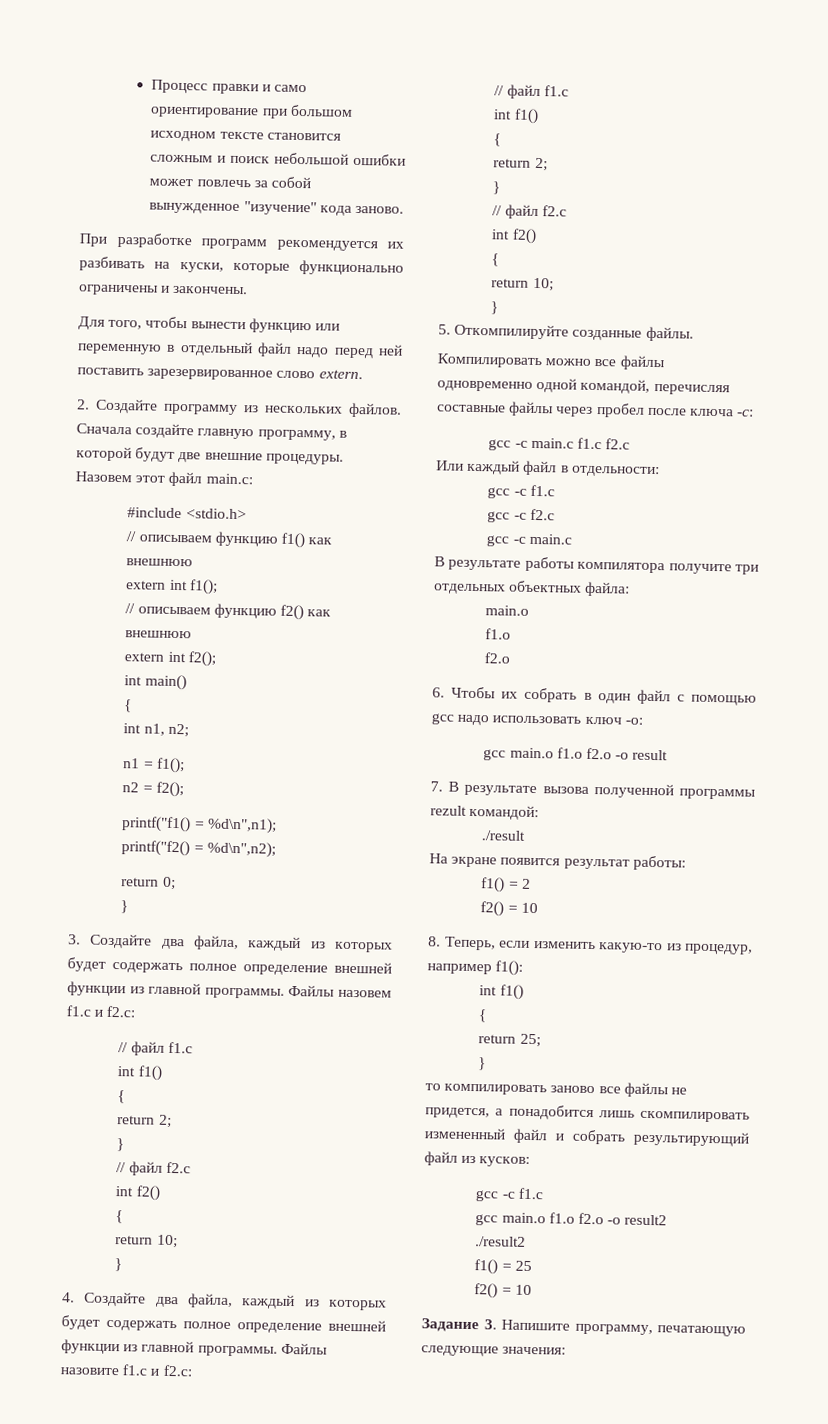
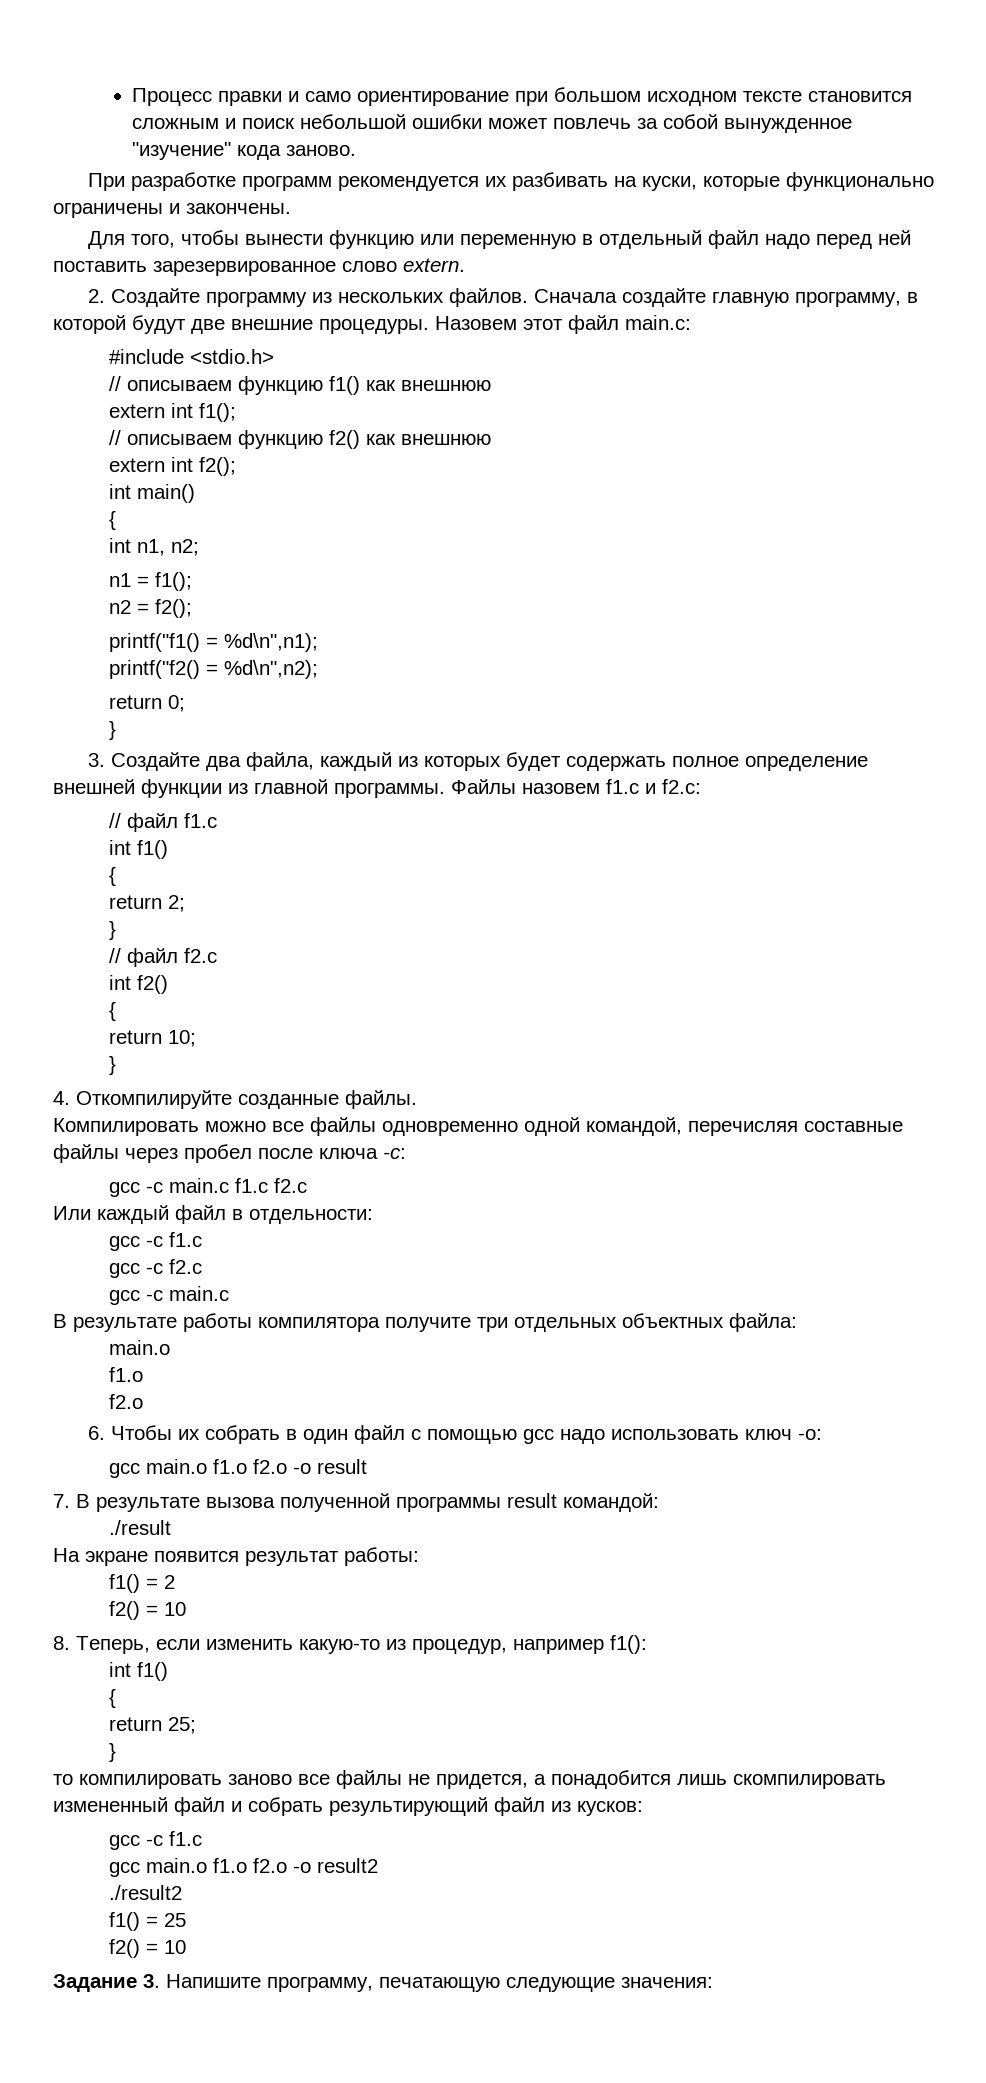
- 4. Создайте два файла, каждый из которых будет содержать полное определение внешней функции из главной программы. Файлы назовите f1.c и f2.c:
- // файл f1.c
- int f1()
- {
- return 2;
- }
- // файл f2.c
- int f2()
- {
- return 10;
- }
- 5. Откомпилируйте созданные файлы.
+ 4. Откомпилируйте созданные файлы.
- 7. В результате вызова полученной программы rezult командой:
+ 7. В результате вызова полученной программы result командой:

